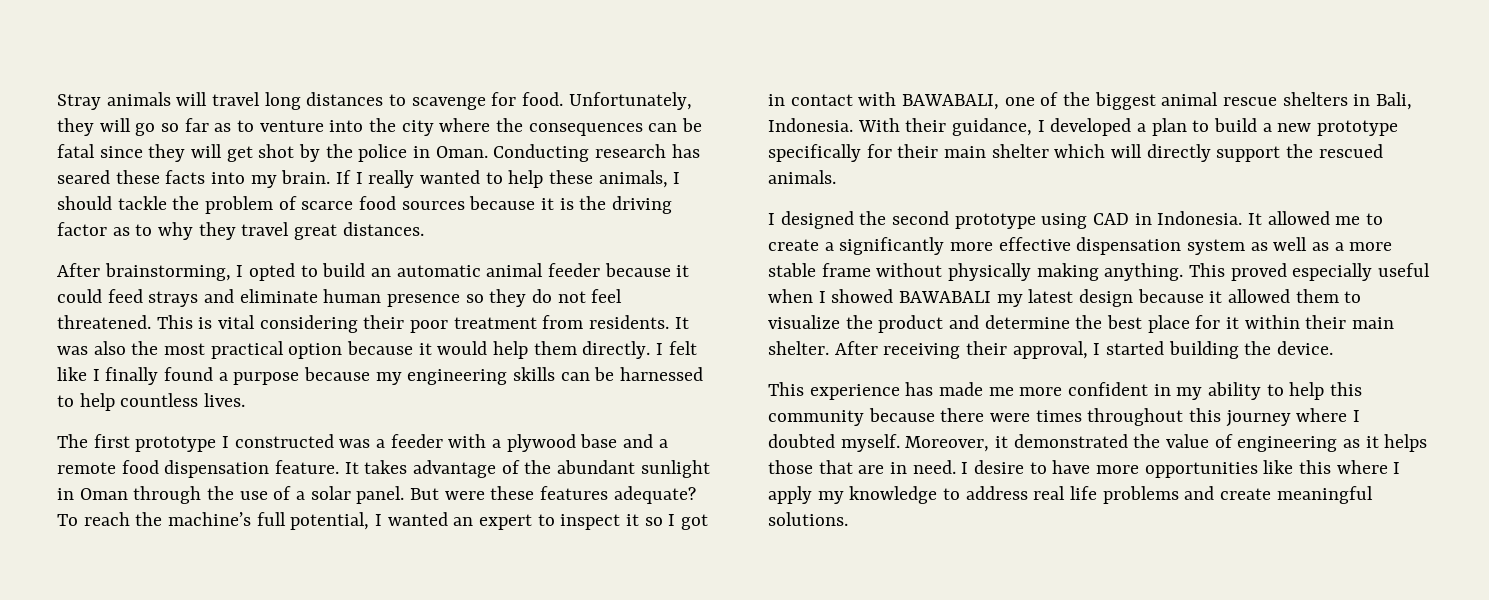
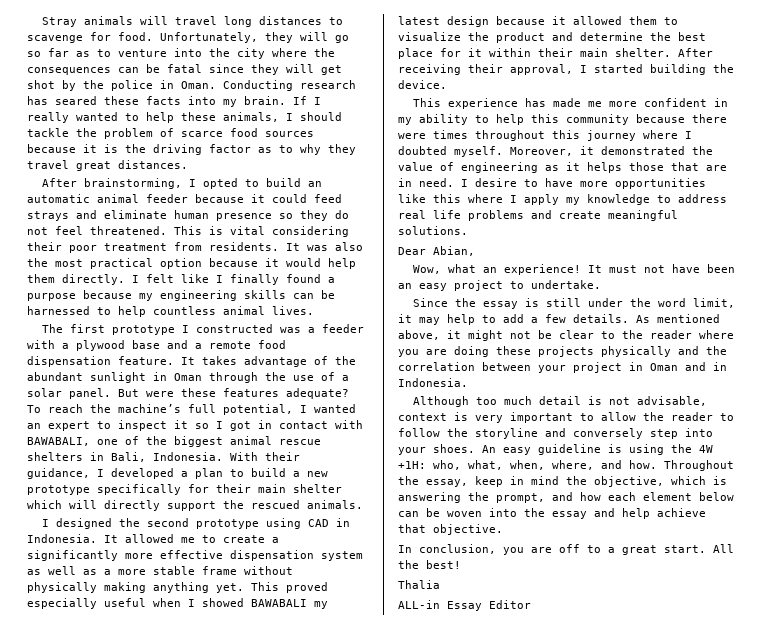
- I felt like I finally found a purpose because my engineering skills can be harnessed to help countless lives.
+ I felt like I finally found a purpose because my engineering skills can be harnessed to help countless animal lives.
- It allowed me to create a significantly more effective dispensation system as well as a more stable frame without physically making anything.
+ It allowed me to create a significantly more effective dispensation system as well as a more stable frame without physically making anything yet.
+ Dear Abian,
+ Wow, what an experience! It must not have been an easy project to undertake.
+ Since the essay is still under the word limit, it may help to add a few details. As mentioned above, it might not be clear to the reader where you are doing these projects physically and the correlation between your project in Oman and in Indonesia.
+ Although too much detail is not advisable, context is very important to allow the reader to follow the storyline and conversely step into your shoes. An easy guideline is using the 4W +1H: who, what, when, where, and how. Throughout the essay, keep in mind the objective, which is answering the prompt, and how each element below can be woven into the essay and help achieve that objective.
+ In conclusion, you are off to a great start. All the best!
+ Thalia
+ ALL-in Essay Editor

